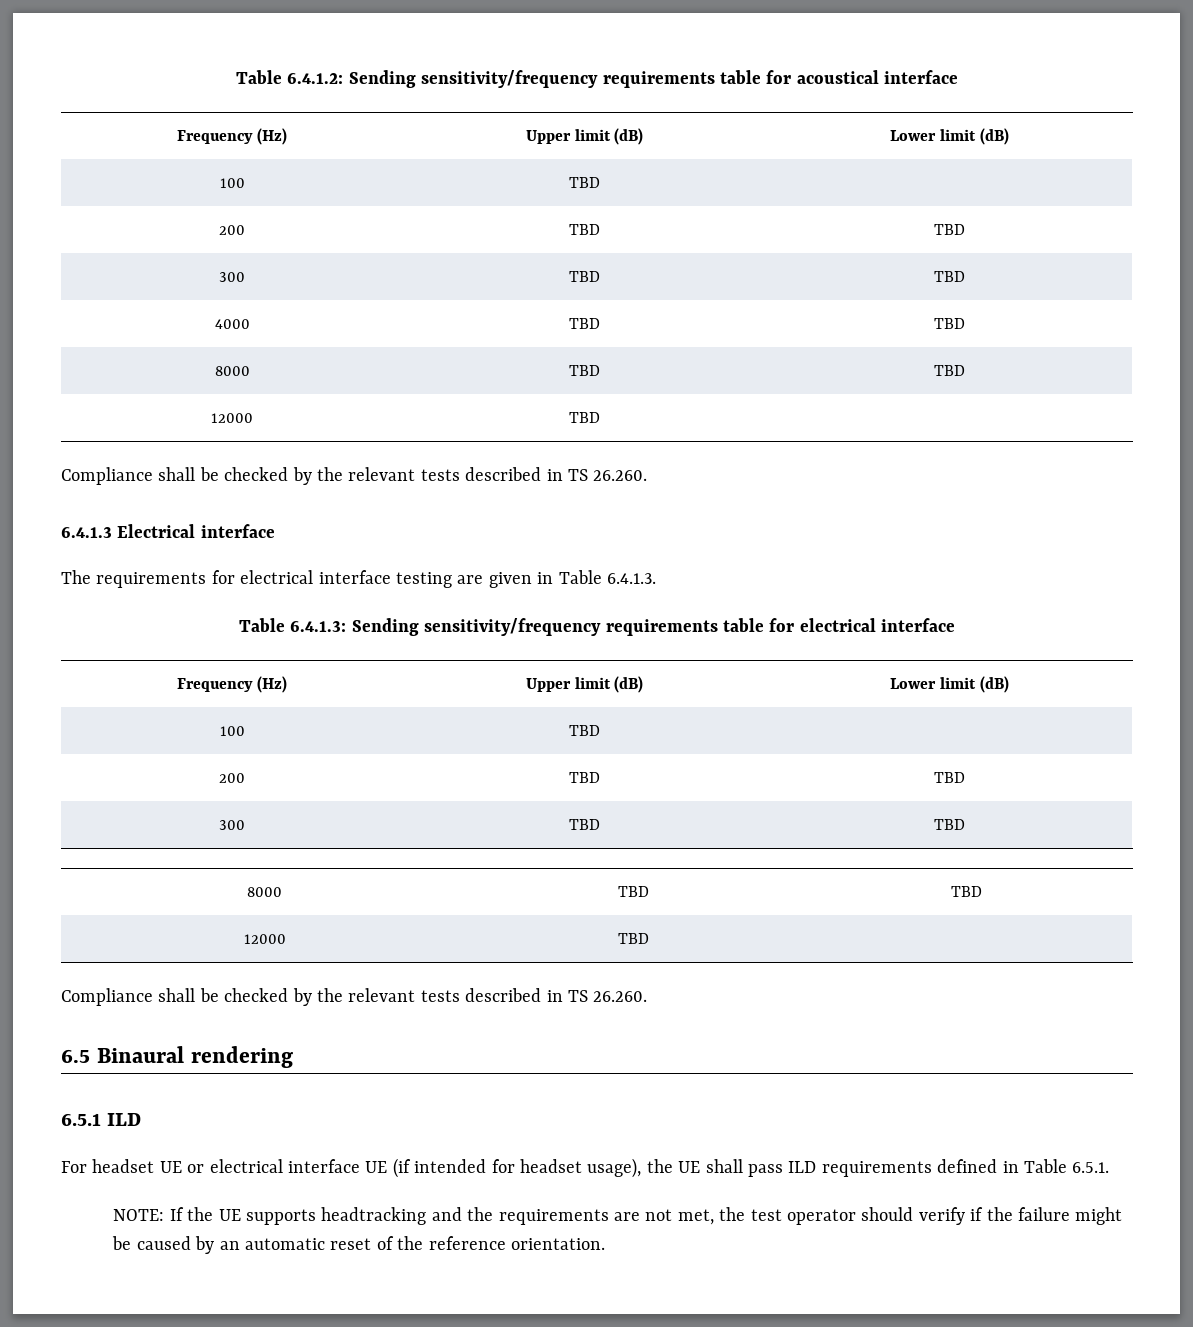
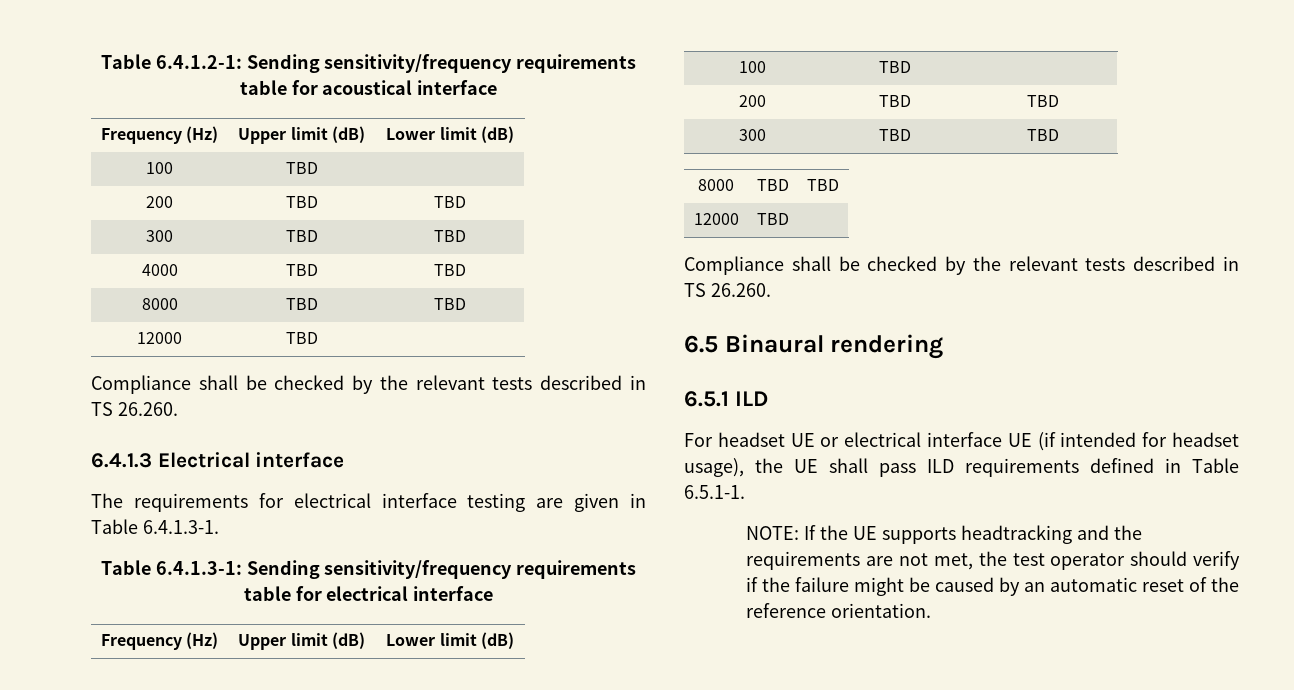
- Table 6.4.1.2: Sending sensitivity/frequency requirements table for acoustical interface
+ Table 6.4.1.2-1: Sending sensitivity/frequency requirements table for acoustical interface
- The requirements for electrical interface testing are given in Table 6.4.1.3.
- Table 6.4.1.3: Sending sensitivity/frequency requirements table for electrical interface
+ The requirements for electrical interface testing are given in Table 6.4.1.3-1.
+ Table 6.4.1.3-1: Sending sensitivity/frequency requirements table for electrical interface
- For headset UE or electrical interface UE (if intended for headset usage), the UE shall pass ILD requirements defined in Table 6.5.1.
+ For headset UE or electrical interface UE (if intended for headset usage), the UE shall pass ILD requirements defined in Table 6.5.1-1.

